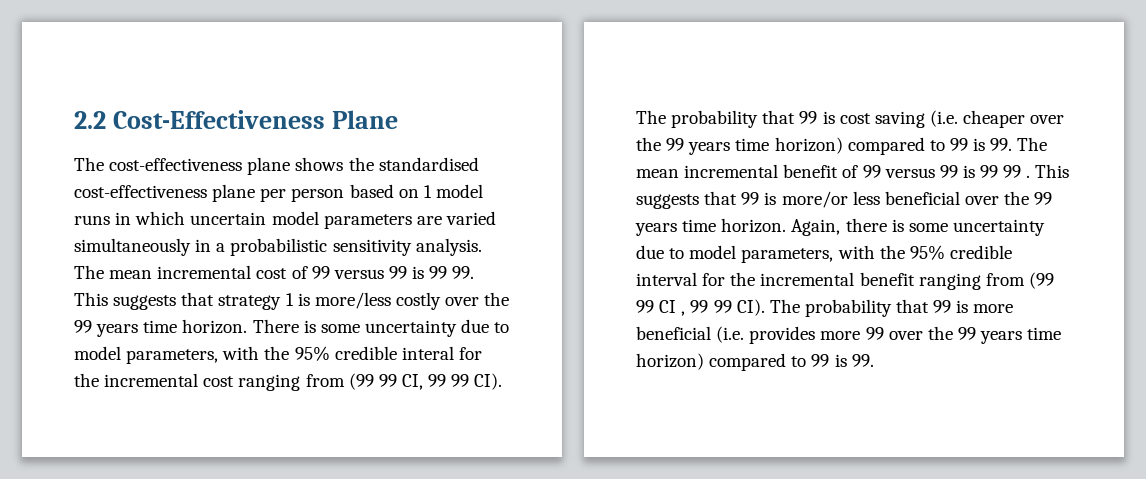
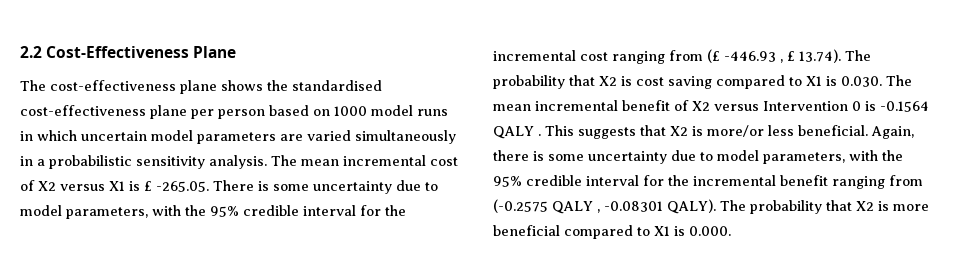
- The cost-effectiveness plane shows the standardised cost-effectiveness plane per person based on 1 model runs in which uncertain model parameters are varied simultaneously in a probabilistic sensitivity analysis.
+ The cost-effectiveness plane shows the standardised cost-effectiveness plane per person based on 1000 model runs in which uncertain model parameters are varied simultaneously in a probabilistic sensitivity analysis.
- The mean incremental cost of 99 versus 99 is 99 99. This suggests that strategy 1 is more/less costly over the 99 years time horizon. There is some uncertainty due to model parameters, with the 95% credible interal for the incremental cost ranging from (99 99 CI, 99 99 CI). The probability that 99 is cost saving (i.e. cheaper over the 99 years time horizon) compared to 99 is 99. The mean incremental benefit of 99 versus 99 is 99 99 .
+ The mean incremental cost of X2 versus X1 is £ -265.05. There is some uncertainty due to model parameters, with the 95% credible interval for the incremental cost ranging from (£ -446.93 , £ 13.74). The probability that X2 is cost saving compared to X1 is 0.030. The mean incremental benefit of X2 versus Intervention 0 is -0.1564 QALY .
- This suggests that 99 is more/or less beneficial over the 99 years time horizon.
+ This suggests that X2 is more/or less beneficial.
- Again, there is some uncertainty due to model parameters, with the 95% credible interval for the incremental benefit ranging from (99 99 CI , 99 99 CI). The probability that 99 is more beneficial (i.e. provides more 99 over the 99 years time horizon) compared to 99 is 99.
+ Again, there is some uncertainty due to model parameters, with the 95% credible interval for the incremental benefit ranging from (-0.2575 QALY , -0.08301 QALY). The probability that X2 is more beneficial compared to X1 is 0.000.

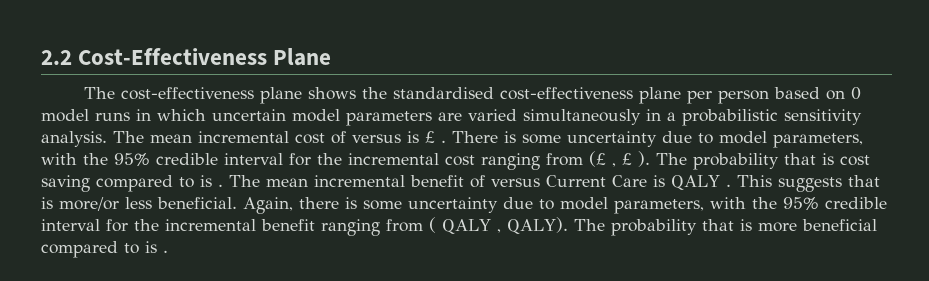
- The cost-effectiveness plane shows the standardised cost-effectiveness plane per person based on 1000 model runs in which uncertain model parameters are varied simultaneously in a probabilistic sensitivity analysis.
+ The cost-effectiveness plane shows the standardised cost-effectiveness plane per person based on 0 model runs in which uncertain model parameters are varied simultaneously in a probabilistic sensitivity analysis.
- The mean incremental cost of X2 versus X1 is £ -265.05. There is some uncertainty due to model parameters, with the 95% credible interval for the incremental cost ranging from (£ -446.93 , £ 13.74). The probability that X2 is cost saving compared to X1 is 0.030. The mean incremental benefit of X2 versus Intervention 0 is -0.1564 QALY .
+ The mean incremental cost of versus is £ . There is some uncertainty due to model parameters, with the 95% credible interval for the incremental cost ranging from (£ , £ ). The probability that is cost saving compared to is . The mean incremental benefit of versus Current Care is QALY .
- This suggests that X2 is more/or less beneficial.
+ This suggests that is more/or less beneficial.
- Again, there is some uncertainty due to model parameters, with the 95% credible interval for the incremental benefit ranging from (-0.2575 QALY , -0.08301 QALY).
+ Again, there is some uncertainty due to model parameters, with the 95% credible interval for the incremental benefit ranging from ( QALY , QALY).
- The probability that X2 is more beneficial compared to X1 is 0.000.
+ The probability that is more beneficial compared to is .

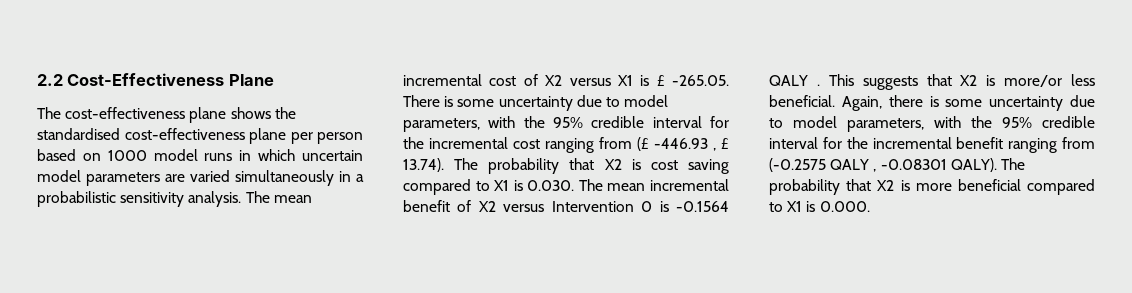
- The cost-effectiveness plane shows the standardised cost-effectiveness plane per person based on 0 model runs in which uncertain model parameters are varied simultaneously in a probabilistic sensitivity analysis.
+ The cost-effectiveness plane shows the standardised cost-effectiveness plane per person based on 1000 model runs in which uncertain model parameters are varied simultaneously in a probabilistic sensitivity analysis.
- The mean incremental cost of versus is £ . There is some uncertainty due to model parameters, with the 95% credible interval for the incremental cost ranging from (£ , £ ). The probability that is cost saving compared to is . The mean incremental benefit of versus Current Care is QALY .
+ The mean incremental cost of X2 versus X1 is £ -265.05. There is some uncertainty due to model parameters, with the 95% credible interval for the incremental cost ranging from (£ -446.93 , £ 13.74). The probability that X2 is cost saving compared to X1 is 0.030. The mean incremental benefit of X2 versus Intervention 0 is -0.1564 QALY .
- This suggests that is more/or less beneficial.
+ This suggests that X2 is more/or less beneficial.
- Again, there is some uncertainty due to model parameters, with the 95% credible interval for the incremental benefit ranging from ( QALY , QALY).
+ Again, there is some uncertainty due to model parameters, with the 95% credible interval for the incremental benefit ranging from (-0.2575 QALY , -0.08301 QALY).
- The probability that is more beneficial compared to is .
+ The probability that X2 is more beneficial compared to X1 is 0.000.

